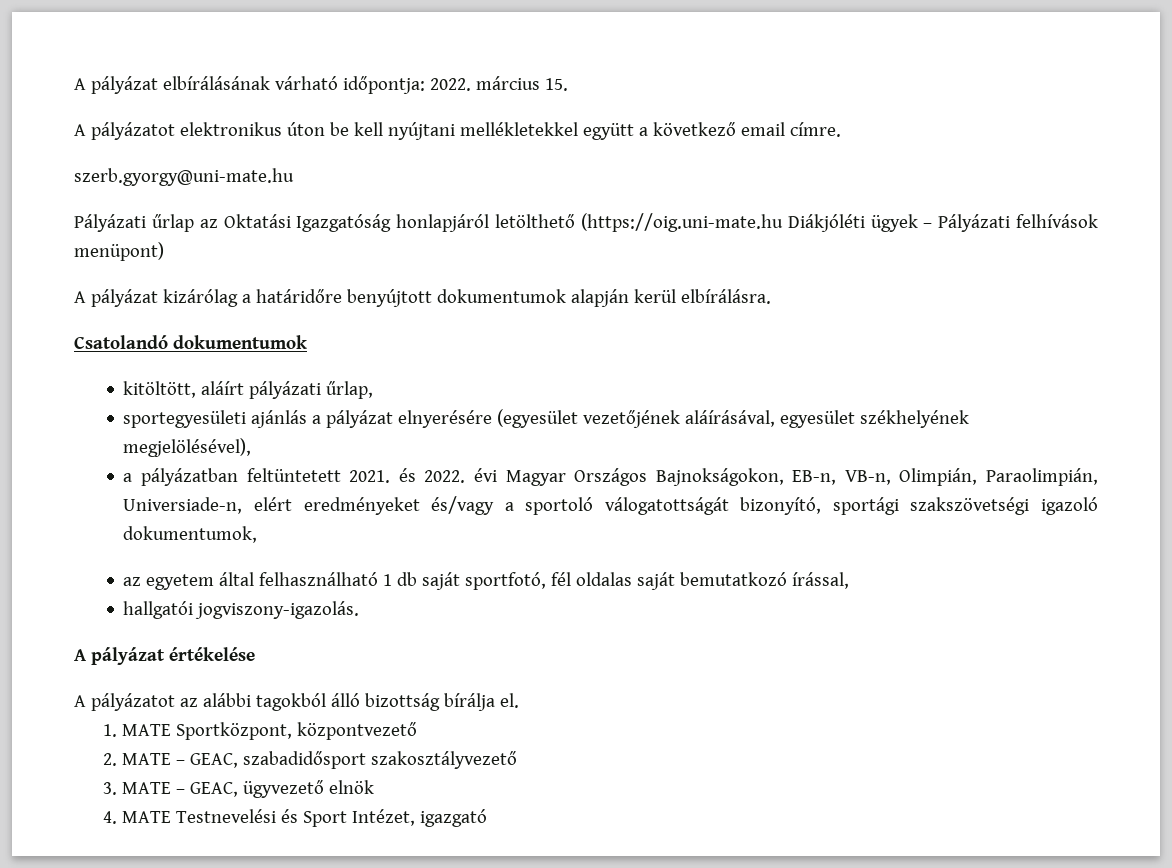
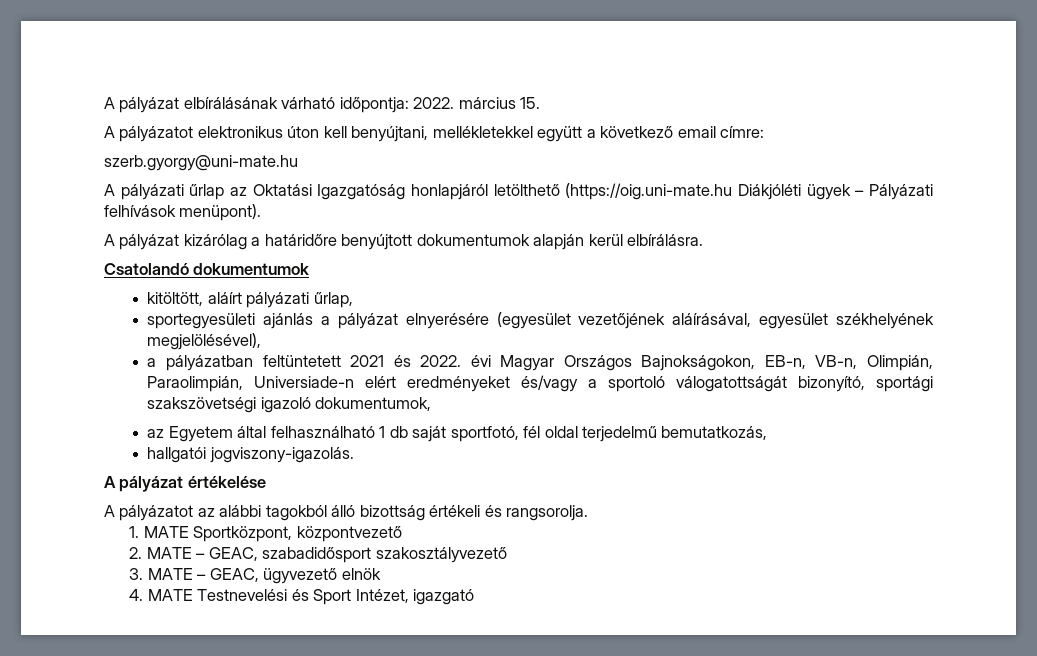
- A pályázatot elektronikus úton be kell nyújtani mellékletekkel együtt a következő email címre.
+ A pályázatot elektronikus úton kell benyújtani, mellékletekkel együtt a következő email címre:
- Pályázati űrlap az Oktatási Igazgatóság honlapjáról letölthető (https://oig.uni-mate.hu Diákjóléti ügyek – Pályázati felhívások menüpont)
+ A pályázati űrlap az Oktatási Igazgatóság honlapjáról letölthető (https://oig.uni-mate.hu Diákjóléti ügyek – Pályázati felhívások menüpont).
- a pályázatban feltüntetett 2021. és 2022. évi Magyar Országos Bajnokságokon, EB-n, VB-n, Olimpián, Paraolimpián, Universiade-n, elért eredményeket és/vagy a sportoló válogatottságát bizonyító, sportági szakszövetségi igazoló dokumentumok,
+ a pályázatban feltüntetett 2021 és 2022. évi Magyar Országos Bajnokságokon, EB-n, VB-n, Olimpián, Paraolimpián, Universiade-n elért eredményeket és/vagy a sportoló válogatottságát bizonyító, sportági szakszövetségi igazoló dokumentumok,
- az egyetem által felhasználható 1 db saját sportfotó, fél oldalas saját bemutatkozó írással,
+ az Egyetem által felhasználható 1 db saját sportfotó, fél oldal terjedelmű bemutatkozás,
- A pályázatot az alábbi tagokból álló bizottság bírálja el.
+ A pályázatot az alábbi tagokból álló bizottság értékeli és rangsorolja.

